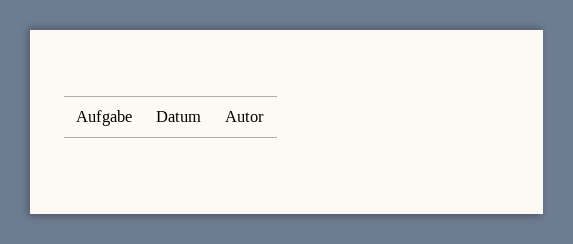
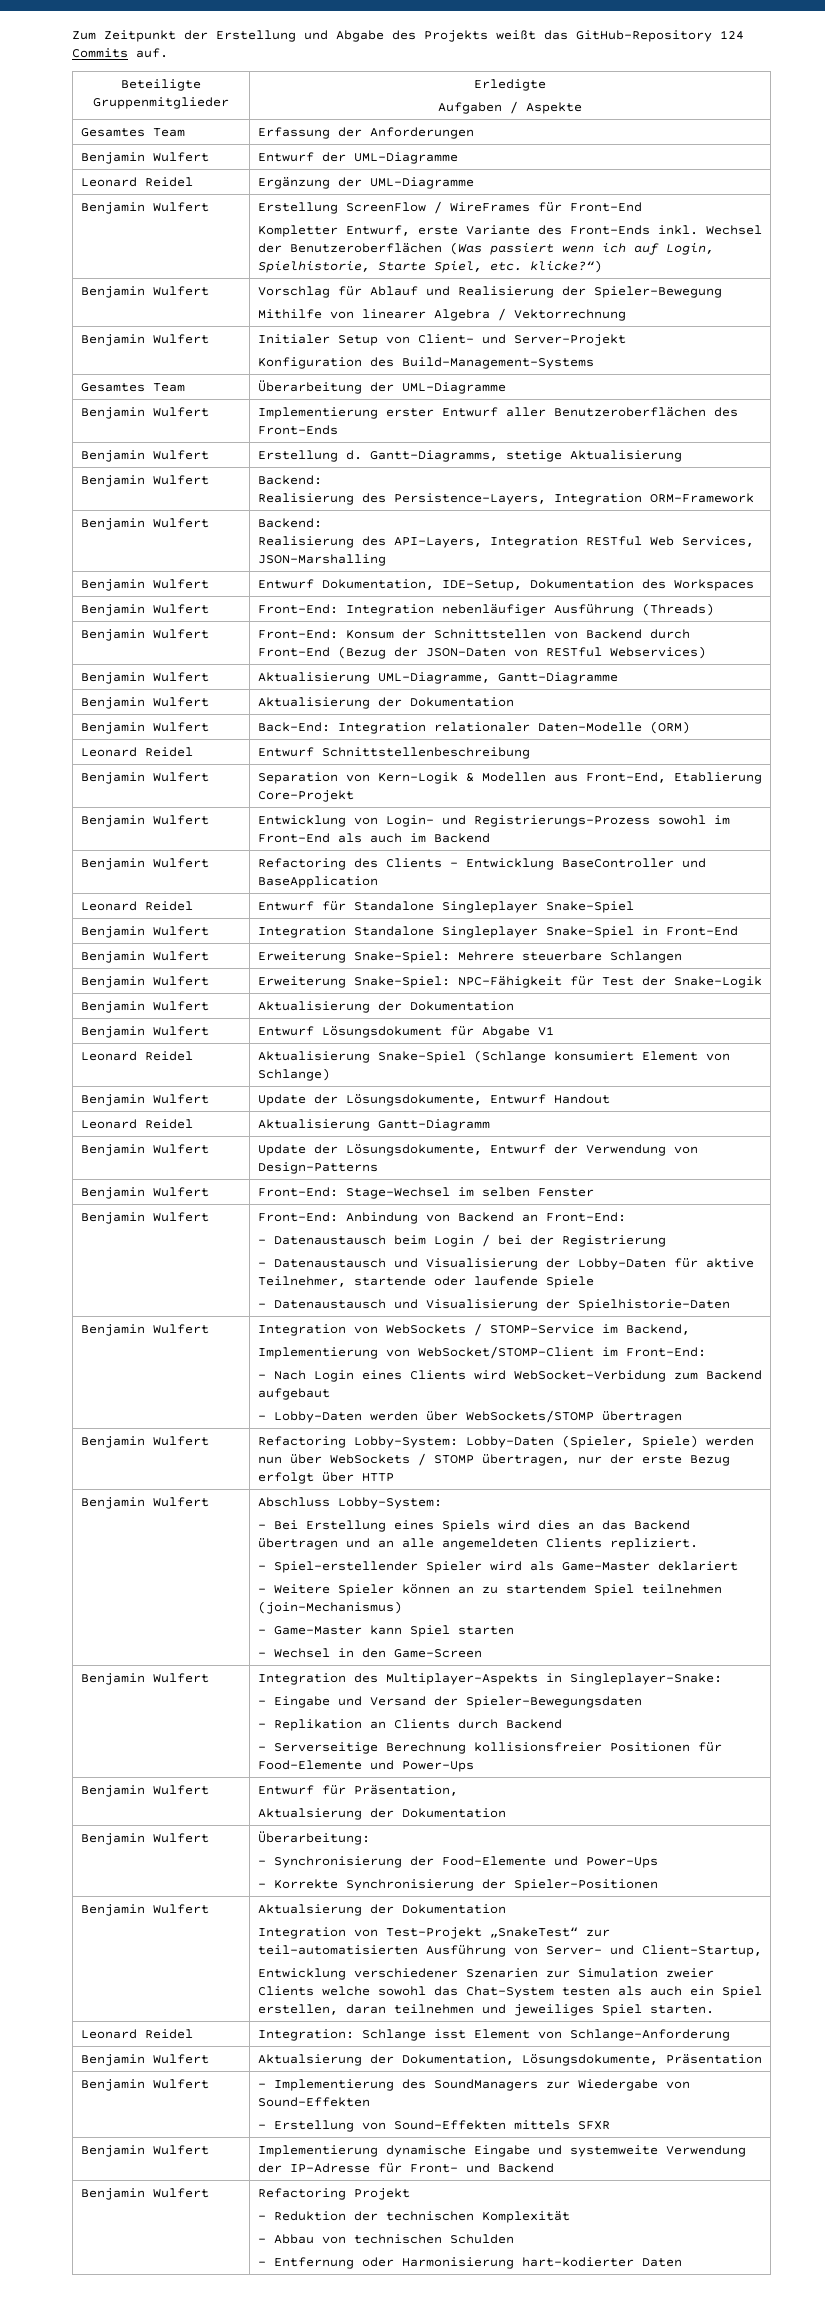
- Aufgabe | Datum | Autor
+ Zum Zeitpunkt der Erstellung und Abgabe des Projekts weißt das GitHub-Repository 124 Commits auf.
+ Beteiligte Gruppenmitglieder | Erledigte
+ Aufgaben / Aspekte
+ Gesamtes Team | Erfassung der Anforderungen
+ Benjamin Wulfert | Entwurf der UML-Diagramme
+ Leonard Reidel | Ergänzung der UML-Diagramme
+ Benjamin Wulfert | Erstellung ScreenFlow / WireFrames für Front-End
+ Kompletter Entwurf, erste Variante des Front-Ends inkl. Wechsel der Benutzeroberflächen (Was passiert wenn ich auf Login, Spielhistorie, Starte Spiel, etc. klicke?“)
+ Benjamin Wulfert | Vorschlag für Ablauf und Realisierung der Spieler-Bewegung
+ Mithilfe von linearer Algebra / Vektorrechnung
+ Benjamin Wulfert | Initialer Setup von Client- und Server-Projekt
+ Konfiguration des Build-Management-Systems
+ Gesamtes Team | Überarbeitung der UML-Diagramme
+ Benjamin Wulfert | Implementierung erster Entwurf aller Benutzeroberflächen des Front-Ends
+ Benjamin Wulfert | Erstellung d. Gantt-Diagramms, stetige Aktualisierung
+ Benjamin Wulfert | Backend:
+ Realisierung des Persistence-Layers, Integration ORM-Framework
+ Benjamin Wulfert | Backend:
+ Realisierung des API-Layers, Integration RESTful Web Services, JSON-Marshalling
+ Benjamin Wulfert | Entwurf Dokumentation, IDE-Setup, Dokumentation des Workspaces
+ Benjamin Wulfert | Front-End: Integration nebenläufiger Ausführung (Threads)
+ Benjamin Wulfert | Front-End: Konsum der Schnittstellen von Backend durch Front-End (Bezug der JSON-Daten von RESTful Webservices)
+ Benjamin Wulfert | Aktualisierung UML-Diagramme, Gantt-Diagramme
+ Benjamin Wulfert | Aktualisierung der Dokumentation
+ Benjamin Wulfert | Back-End: Integration relationaler Daten-Modelle (ORM)
+ Leonard Reidel | Entwurf Schnittstellenbeschreibung
+ Benjamin Wulfert | Separation von Kern-Logik & Modellen aus Front-End, Etablierung Core-Projekt
+ Benjamin Wulfert | Entwicklung von Login- und Registrierungs-Prozess sowohl im Front-End als auch im Backend
+ Benjamin Wulfert | Refactoring des Clients – Entwicklung BaseController und BaseApplication
+ Leonard Reidel | Entwurf für Standalone Singleplayer Snake-Spiel
+ Benjamin Wulfert | Integration Standalone Singleplayer Snake-Spiel in Front-End
+ Benjamin Wulfert | Erweiterung Snake-Spiel: Mehrere steuerbare Schlangen
+ Benjamin Wulfert | Erweiterung Snake-Spiel: NPC-Fähigkeit für Test der Snake-Logik
+ Benjamin Wulfert | Aktualisierung der Dokumentation
+ Benjamin Wulfert | Entwurf Lösungsdokument für Abgabe V1
+ Leonard Reidel | Aktualisierung Snake-Spiel (Schlange konsumiert Element von Schlange)
+ Benjamin Wulfert | Update der Lösungsdokumente, Entwurf Handout
+ Leonard Reidel | Aktualisierung Gantt-Diagramm
+ Benjamin Wulfert | Update der Lösungsdokumente, Entwurf der Verwendung von Design-Patterns
+ Benjamin Wulfert | Front-End: Stage-Wechsel im selben Fenster
+ Benjamin Wulfert | Front-End: Anbindung von Backend an Front-End:
+ - Datenaustausch beim Login / bei der Registrierung
+ - Datenaustausch und Visualisierung der Lobby-Daten für aktive Teilnehmer, startende oder laufende Spiele
+ - Datenaustausch und Visualisierung der Spielhistorie-Daten
+ Benjamin Wulfert | Integration von WebSockets / STOMP-Service im Backend,
+ Implementierung von WebSocket/STOMP-Client im Front-End:
+ - Nach Login eines Clients wird WebSocket-Verbidung zum Backend aufgebaut
+ - Lobby-Daten werden über WebSockets/STOMP übertragen
+ Benjamin Wulfert | Refactoring Lobby-System: Lobby-Daten (Spieler, Spiele) werden nun über WebSockets / STOMP übertragen, nur der erste Bezug erfolgt über HTTP
+ Benjamin Wulfert | Abschluss Lobby-System:
+ - Bei Erstellung eines Spiels wird dies an das Backend übertragen und an alle angemeldeten Clients repliziert.
+ - Spiel-erstellender Spieler wird als Game-Master deklariert
+ - Weitere Spieler können an zu startendem Spiel teilnehmen (join-Mechanismus)
+ - Game-Master kann Spiel starten
+ - Wechsel in den Game-Screen
+ Benjamin Wulfert | Integration des Multiplayer-Aspekts in Singleplayer-Snake:
+ - Eingabe und Versand der Spieler-Bewegungsdaten
+ - Replikation an Clients durch Backend
+ - Serverseitige Berechnung kollisionsfreier Positionen für Food-Elemente und Power-Ups
+ Benjamin Wulfert | Entwurf für Präsentation,
+ Aktualsierung der Dokumentation
+ Benjamin Wulfert | Überarbeitung:
+ - Synchronisierung der Food-Elemente und Power-Ups
+ - Korrekte Synchronisierung der Spieler-Positionen
+ Benjamin Wulfert | Aktualsierung der Dokumentation
+ Integration von Test-Projekt „SnakeTest“ zur teil-automatisierten Ausführung von Server- und Client-Startup,
+ Entwicklung verschiedener Szenarien zur Simulation zweier Clients welche sowohl das Chat-System testen als auch ein Spiel erstellen, daran teilnehmen und jeweiliges Spiel starten.
+ Leonard Reidel | Integration: Schlange isst Element von Schlange-Anforderung
+ Benjamin Wulfert | Aktualsierung der Dokumentation, Lösungsdokumente, Präsentation
+ Benjamin Wulfert | - Implementierung des SoundManagers zur Wiedergabe von Sound-Effekten
+ - Erstellung von Sound-Effekten mittels SFXR
+ Benjamin Wulfert | Implementierung dynamische Eingabe und systemweite Verwendung der IP-Adresse für Front- und Backend
+ Benjamin Wulfert | Refactoring Projekt
+ - Reduktion der technischen Komplexität
+ - Abbau von technischen Schulden
+ - Entfernung oder Harmonisierung hart-kodierter Daten

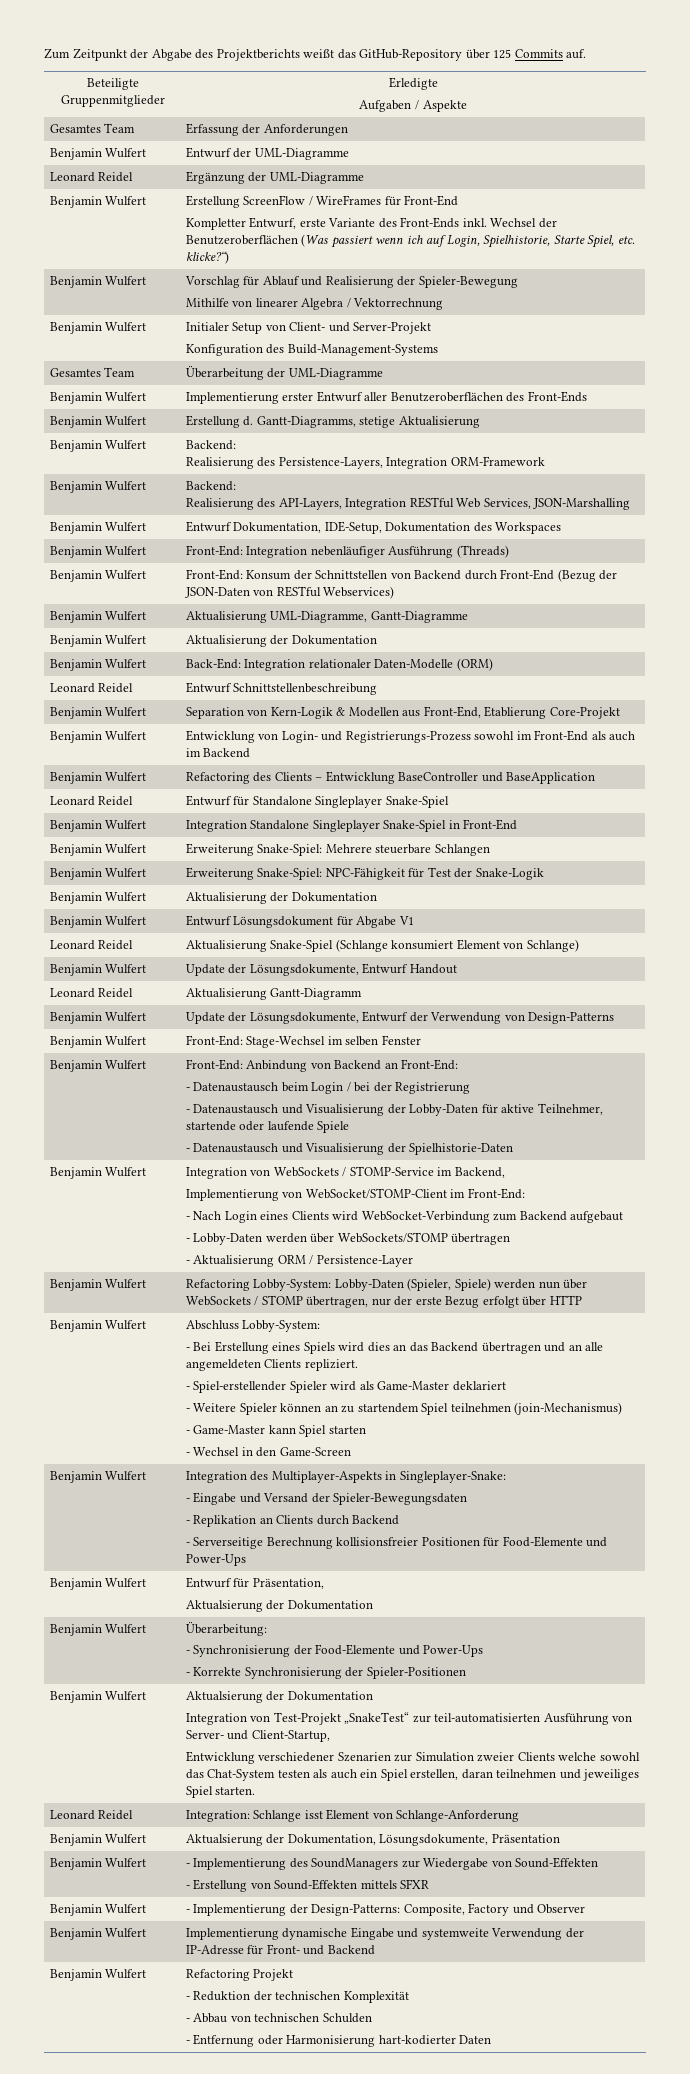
- Zum Zeitpunkt der Erstellung und Abgabe des Projekts weißt das GitHub-Repository 124 Commits auf.
+ Zum Zeitpunkt der Abgabe des Projektberichts weißt das GitHub-Repository über 125 Commits auf.
  Benjamin Wulfert | Integration von WebSockets / STOMP-Service im Backend,
  Implementierung von WebSocket/STOMP-Client im Front-End:
- - Nach Login eines Clients wird WebSocket-Verbidung zum Backend aufgebaut
+ - Nach Login eines Clients wird WebSocket-Verbindung zum Backend aufgebaut
  - Lobby-Daten werden über WebSockets/STOMP übertragen
+ - Aktualisierung ORM / Persistence-Layer
+ Benjamin Wulfert | - Implementierung der Design-Patterns: Composite, Factory und Observer

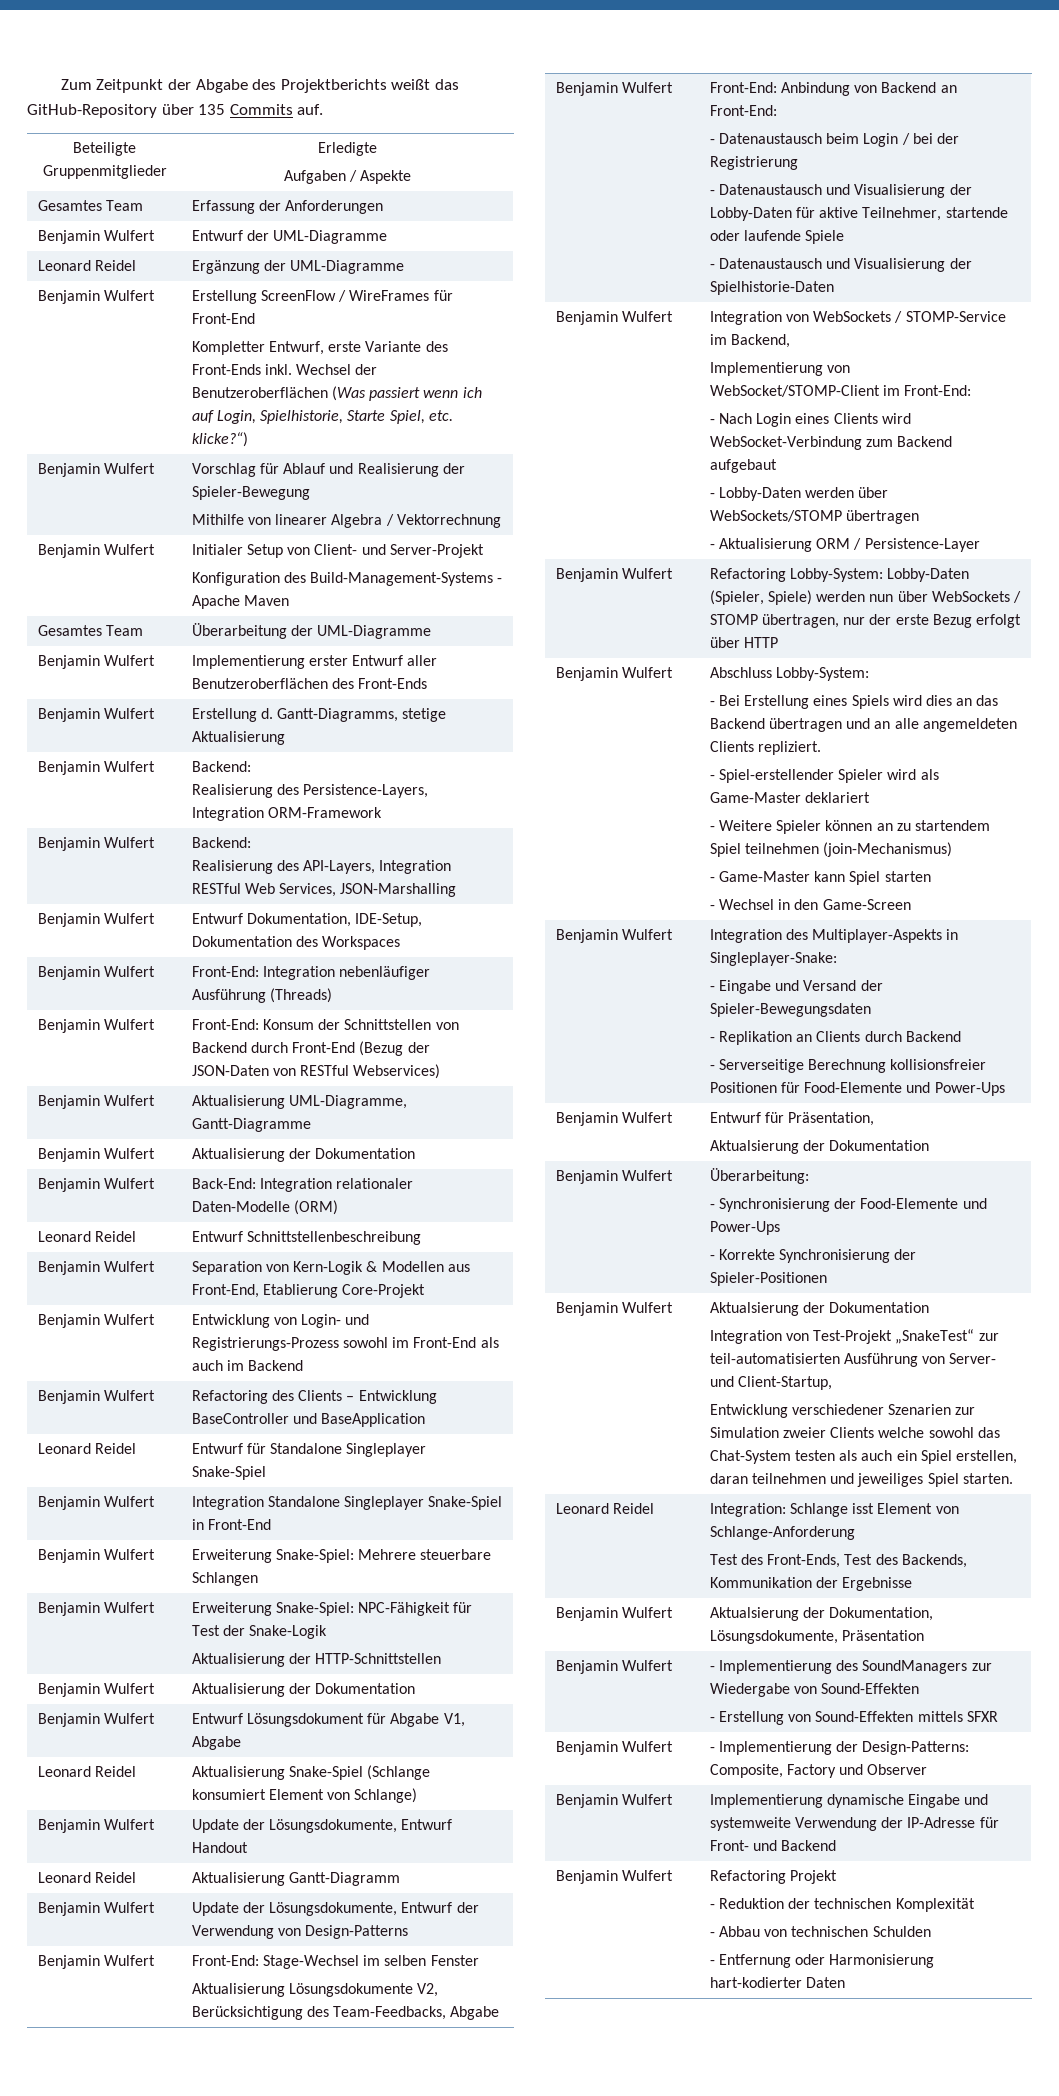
- Zum Zeitpunkt der Abgabe des Projektberichts weißt das GitHub-Repository über 125 Commits auf.
+ Zum Zeitpunkt der Abgabe des Projektberichts weißt das GitHub-Repository über 135 Commits auf.
  Benjamin Wulfert | Initialer Setup von Client- und Server-Projekt
- Konfiguration des Build-Management-Systems
+ Konfiguration des Build-Management-Systems - Apache Maven
  Benjamin Wulfert | Erweiterung Snake-Spiel: NPC-Fähigkeit für Test der Snake-Logik
+ Aktualisierung der HTTP-Schnittstellen
- Benjamin Wulfert | Entwurf Lösungsdokument für Abgabe V1
+ Benjamin Wulfert | Entwurf Lösungsdokument für Abgabe V1, Abgabe
  Benjamin Wulfert | Front-End: Stage-Wechsel im selben Fenster
+ Aktualisierung Lösungsdokumente V2, Berücksichtigung des Team-Feedbacks, Abgabe
  Leonard Reidel | Integration: Schlange isst Element von Schlange-Anforderung
+ Test des Front-Ends, Test des Backends, Kommunikation der Ergebnisse

